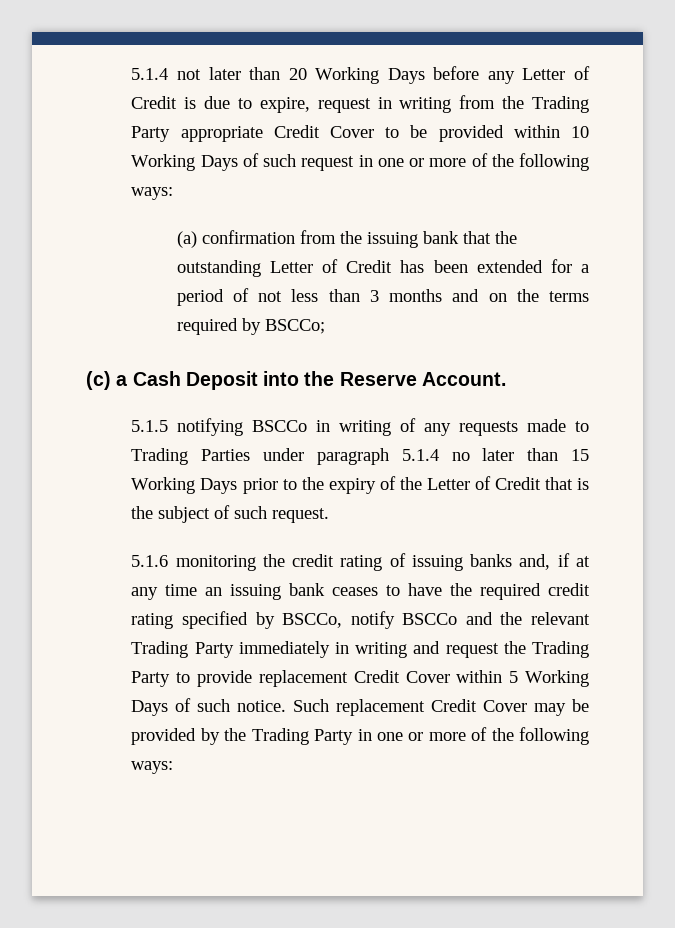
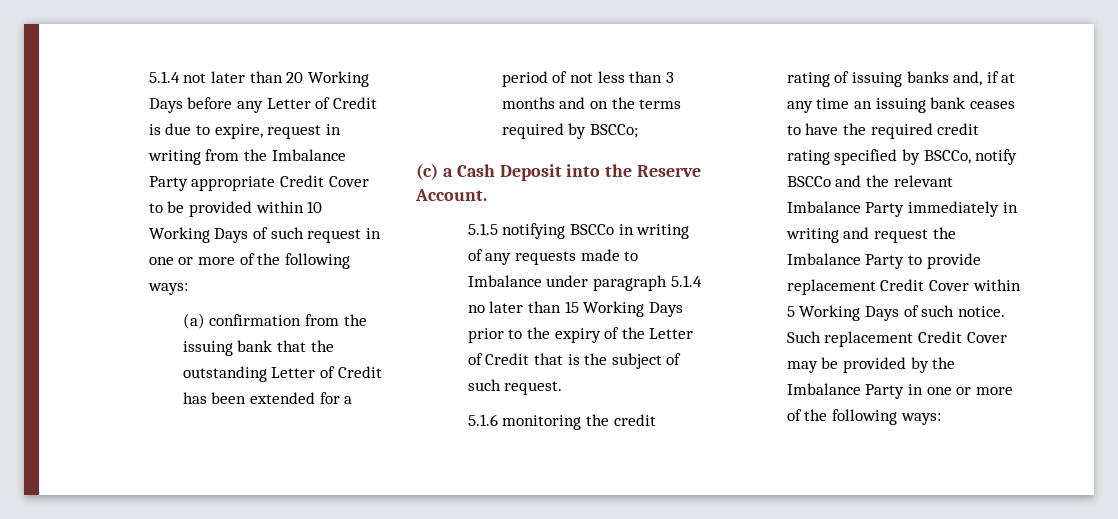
- 5.1.4 not later than 20 Working Days before any Letter of Credit is due to expire, request in writing from the Trading Party appropriate Credit Cover to be provided within 10 Working Days of such request in one or more of the following ways:
+ 5.1.4 not later than 20 Working Days before any Letter of Credit is due to expire, request in writing from the Imbalance Party appropriate Credit Cover to be provided within 10 Working Days of such request in one or more of the following ways:
- 5.1.5 notifying BSCCo in writing of any requests made to Trading Parties under paragraph 5.1.4 no later than 15 Working Days prior to the expiry of the Letter of Credit that is the subject of such request.
+ 5.1.5 notifying BSCCo in writing of any requests made to Imbalance under paragraph 5.1.4 no later than 15 Working Days prior to the expiry of the Letter of Credit that is the subject of such request.
- 5.1.6 monitoring the credit rating of issuing banks and, if at any time an issuing bank ceases to have the required credit rating specified by BSCCo, notify BSCCo and the relevant Trading Party immediately in writing and request the Trading Party to provide replacement Credit Cover within 5 Working Days of such notice.
+ 5.1.6 monitoring the credit rating of issuing banks and, if at any time an issuing bank ceases to have the required credit rating specified by BSCCo, notify BSCCo and the relevant Imbalance Party immediately in writing and request the Imbalance Party to provide replacement Credit Cover within 5 Working Days of such notice.
- Such replacement Credit Cover may be provided by the Trading Party in one or more of the following ways:
+ Such replacement Credit Cover may be provided by the Imbalance Party in one or more of the following ways:

